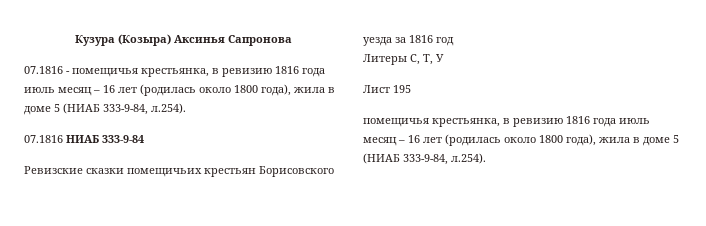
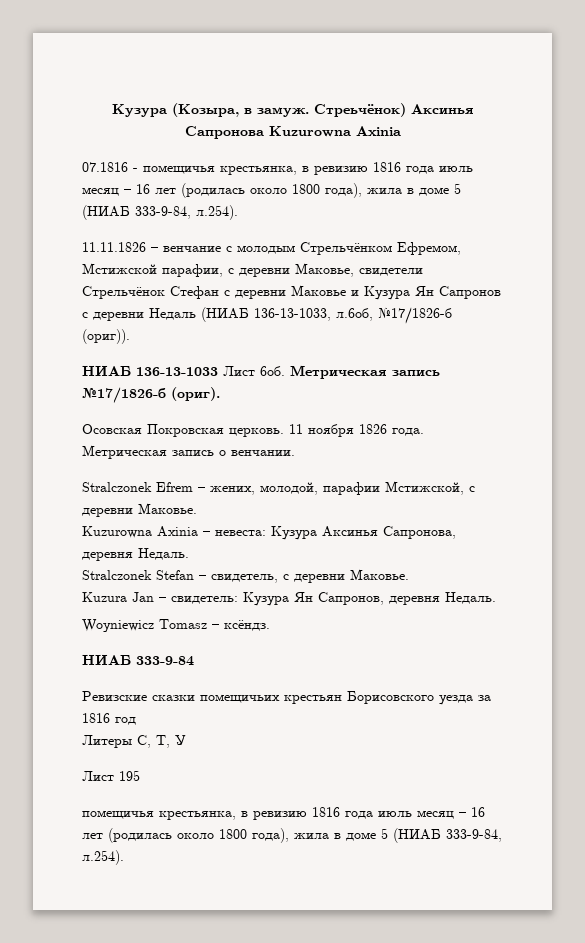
- Кузура (Козыра) Аксинья Сапронова
+ Кузура (Козыра, в замуж. Стреьчёнок) Аксинья Сапронова Kuzurowna Axinia
- 07.1816 НИАБ 333-9-84
+ 11.11.1826 – венчание с молодым Стрельчёнком Ефремом, Мстижской парафии, с деревни Маковье, свидетели Стрельчёнок Стефан с деревни Маковье и Кузура Ян Сапронов с деревни Недаль (НИАБ 136-13-1033, л.6об, №17/1826-б (ориг)).
+ НИАБ 136-13-1033 Лист 6об. Метрическая запись №17/1826-б (ориг).
+ Осовская Покровская церковь. 11 ноября 1826 года. Метрическая запись о венчании.
+ Stralczonek Efrem – жених, молодой, парафии Мстижской, с деревни Маковье.
+ Kuzurowna Axinia – невеста: Кузура Аксинья Сапронова, деревня Недаль.
+ Stralczonek Stefan – свидетель, с деревни Маковье.
+ Kuzura Jan – свидетель: Кузура Ян Сапронов, деревня Недаль.
+ Woyniewicz Tomasz – ксёндз.
+ НИАБ 333-9-84

